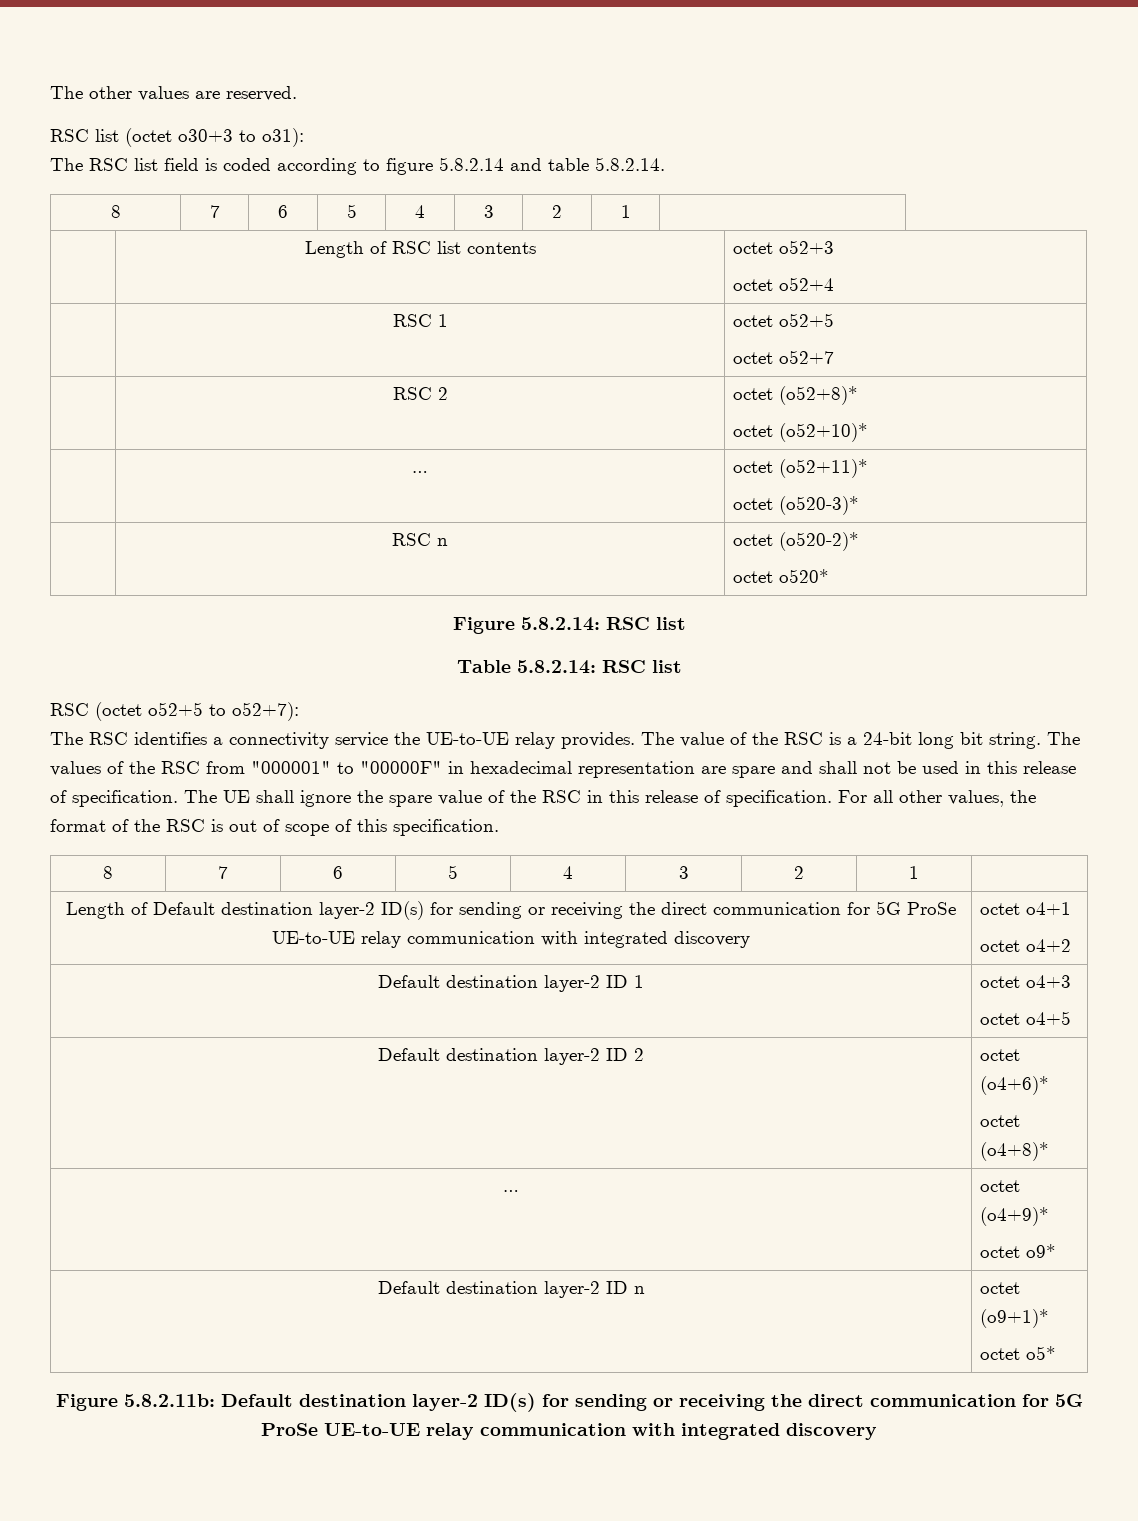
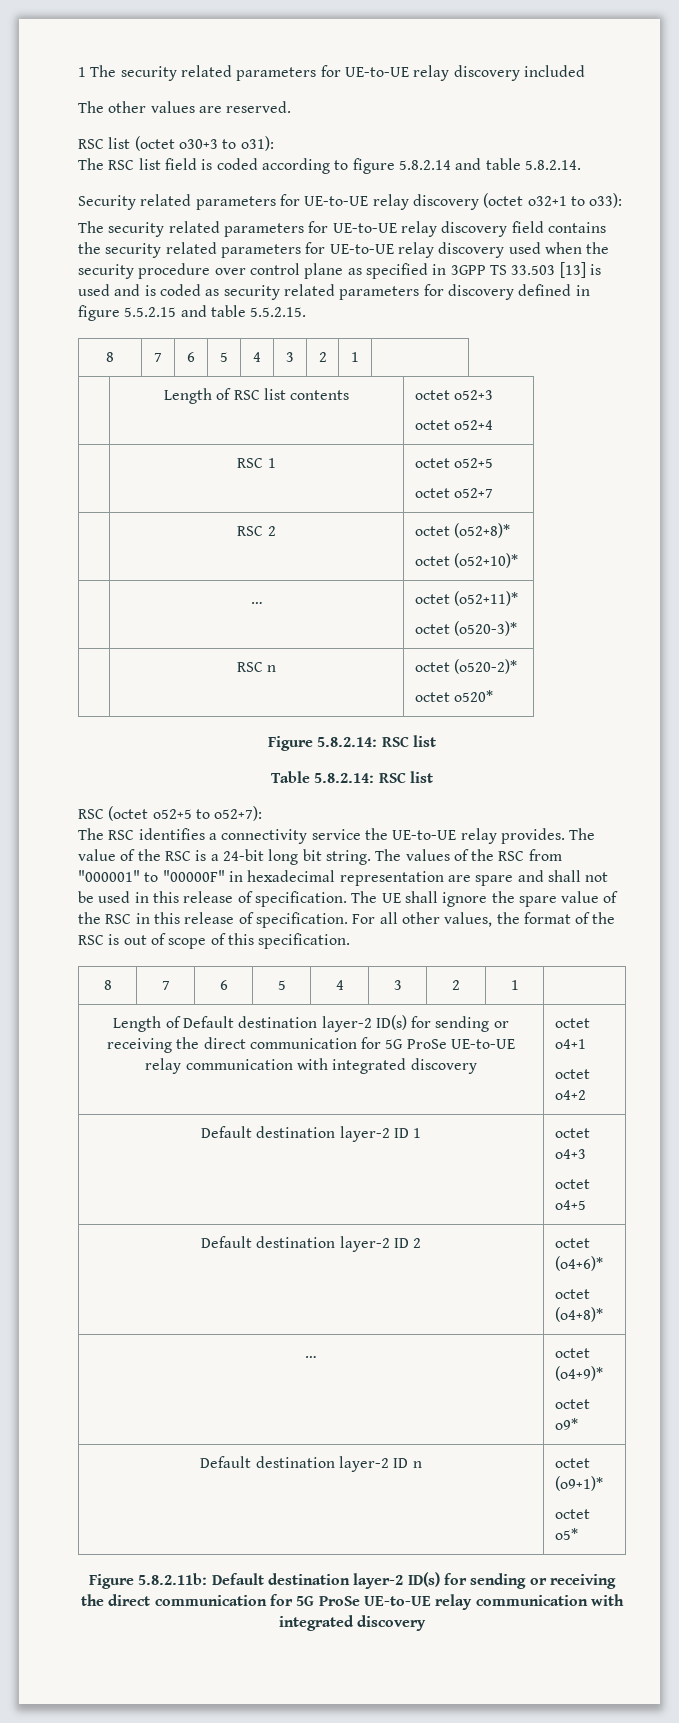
+ 1 The security related parameters for UE-to-UE relay discovery included
+ Security related parameters for UE-to-UE relay discovery (octet o32+1 to o33):
+ The security related parameters for UE-to-UE relay discovery field contains the security related parameters for UE-to-UE relay discovery used when the security procedure over control plane as specified in 3GPP TS 33.503 [13] is used and is coded as security related parameters for discovery defined in figure 5.5.2.15 and table 5.5.2.15.

